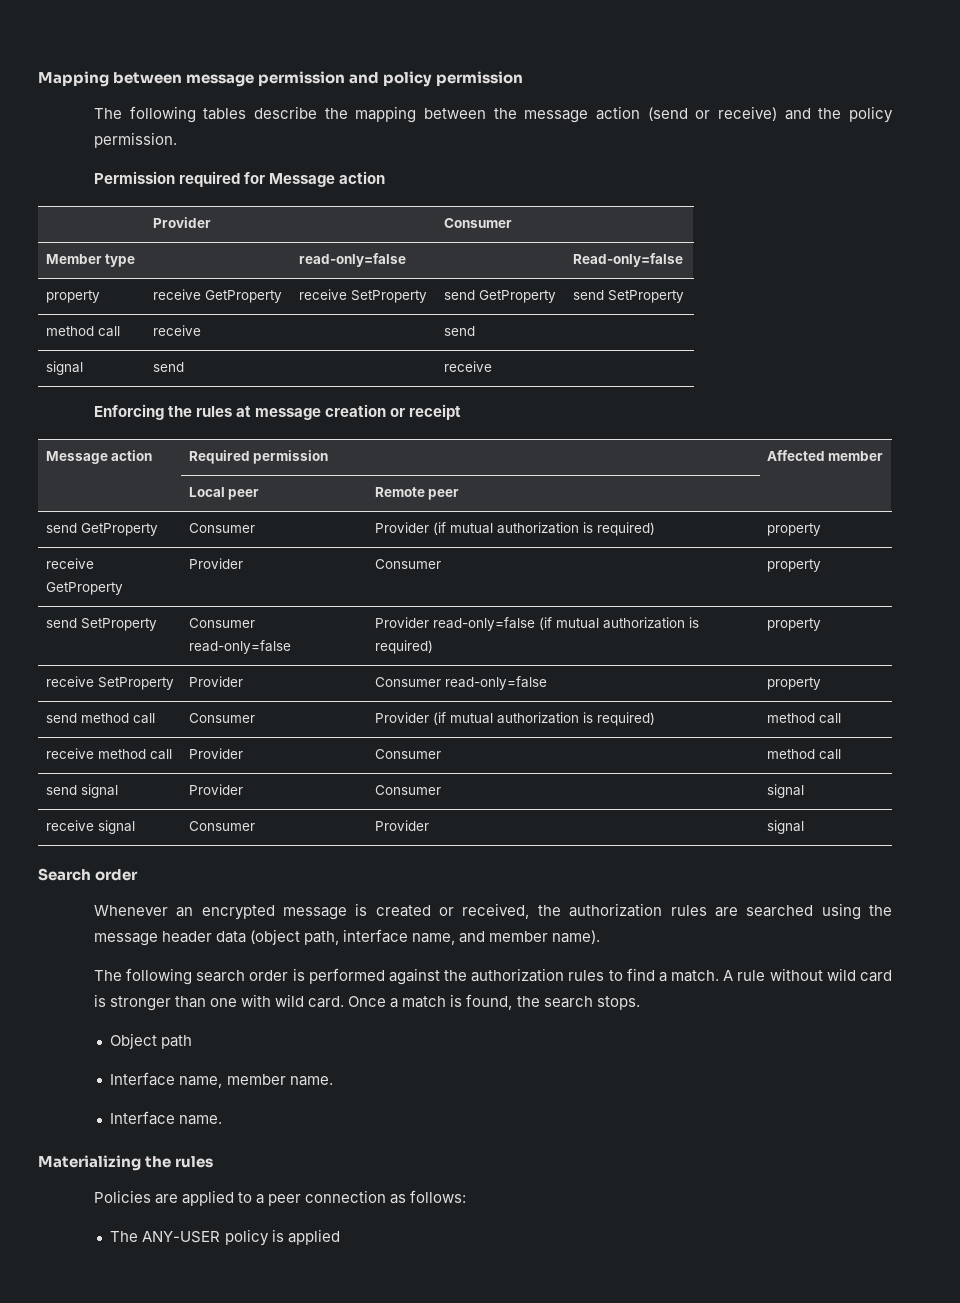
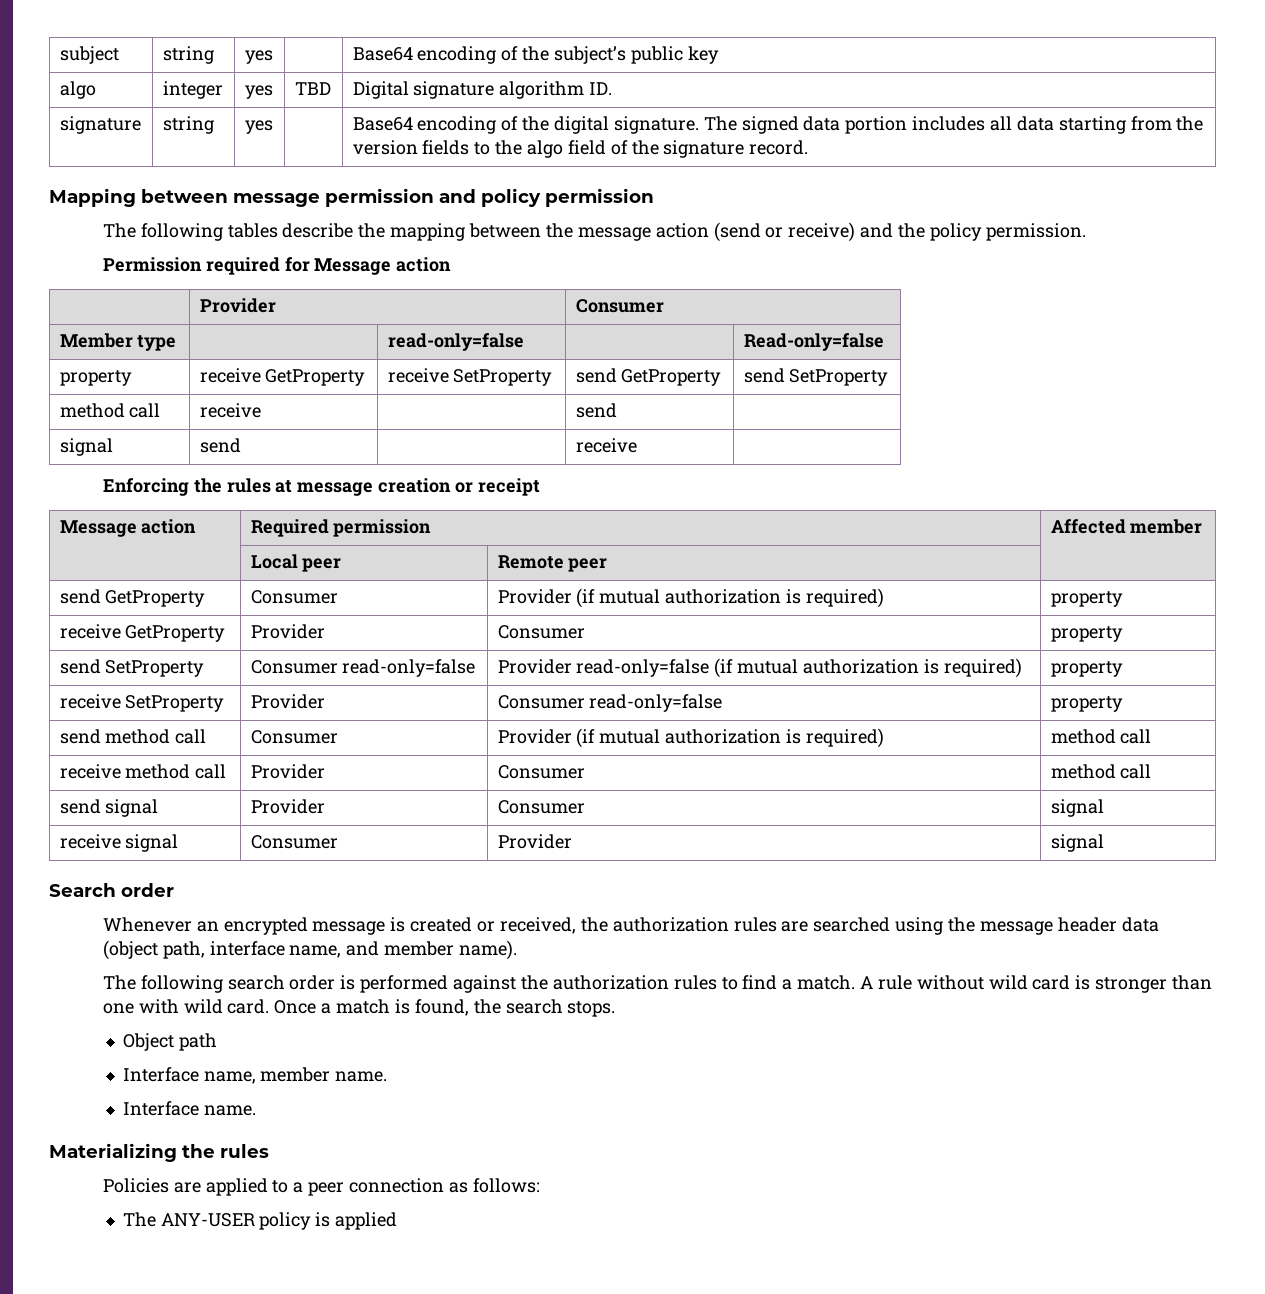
+ subject | string | yes | | Base64 encoding of the subject’s public key
+ algo | integer | yes | TBD | Digital signature algorithm ID.
+ signature | string | yes | | Base64 encoding of the digital signature. The signed data portion includes all data starting from the version fields to the algo field of the signature record.

